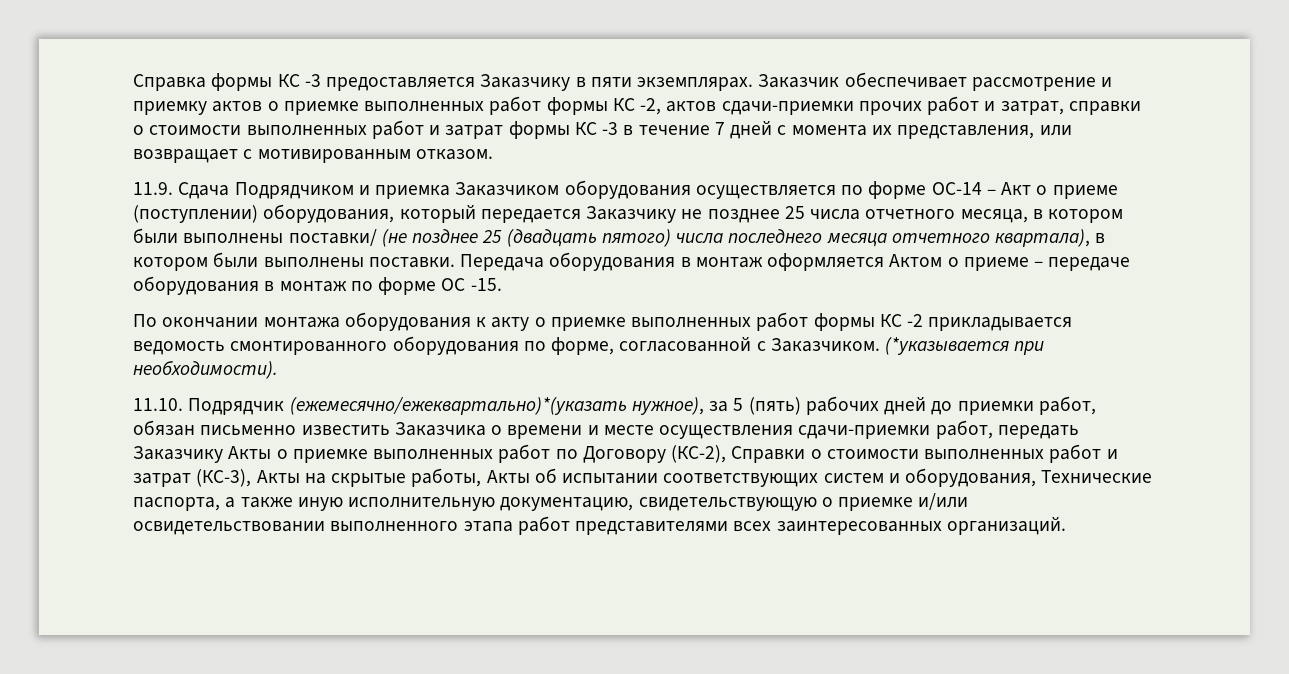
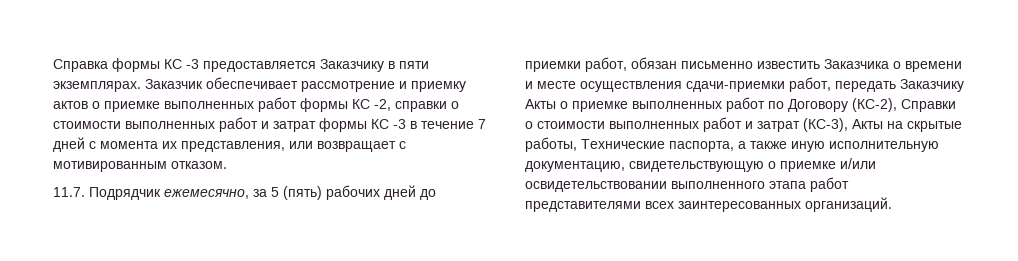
- Заказчик обеспечивает рассмотрение и приемку актов о приемке выполненных работ формы КС -2, актов сдачи-приемки прочих работ и затрат, справки о стоимости выполненных работ и затрат формы КС -3 в течение 7 дней с момента их представления, или возвращает с мотивированным отказом.
+ Заказчик обеспечивает рассмотрение и приемку актов о приемке выполненных работ формы КС -2, справки о стоимости выполненных работ и затрат формы КС -3 в течение 7 дней с момента их представления, или возвращает с мотивированным отказом.
- 11.9. Сдача Подрядчиком и приемка Заказчиком оборудования осуществляется по форме ОС-14 – Акт о приеме (поступлении) оборудования, который передается Заказчику не позднее 25 числа отчетного месяца, в котором были выполнены поставки/ (не позднее 25 (двадцать пятого) числа последнего месяца отчетного квартала), в котором были выполнены поставки. Передача оборудования в монтаж оформляется Актом о приеме – передаче оборудования в монтаж по форме ОС -15.
- По окончании монтажа оборудования к акту о приемке выполненных работ формы КС -2 прикладывается ведомость смонтированного оборудования по форме, согласованной с Заказчиком. (*указывается при необходимости).
- 11.10. Подрядчик (ежемесячно/ежеквартально)*(указать нужное), за 5 (пять) рабочих дней до приемки работ, обязан письменно известить Заказчика о времени и месте осуществления сдачи-приемки работ, передать Заказчику Акты о приемке выполненных работ по Договору (КС-2), Справки о стоимости выполненных работ и затрат (КС-3), Акты на скрытые работы, Акты об испытании соответствующих систем и оборудования, Технические паспорта, а также иную исполнительную документацию, свидетельствующую о приемке и/или освидетельствовании выполненного этапа работ представителями всех заинтересованных организаций.
+ 11.7. Подрядчик ежемесячно, за 5 (пять) рабочих дней до приемки работ, обязан письменно известить Заказчика о времени и месте осуществления сдачи-приемки работ, передать Заказчику Акты о приемке выполненных работ по Договору (КС-2), Справки о стоимости выполненных работ и затрат (КС-3), Акты на скрытые работы, Технические паспорта, а также иную исполнительную документацию, свидетельствующую о приемке и/или освидетельствовании выполненного этапа работ представителями всех заинтересованных организаций.

